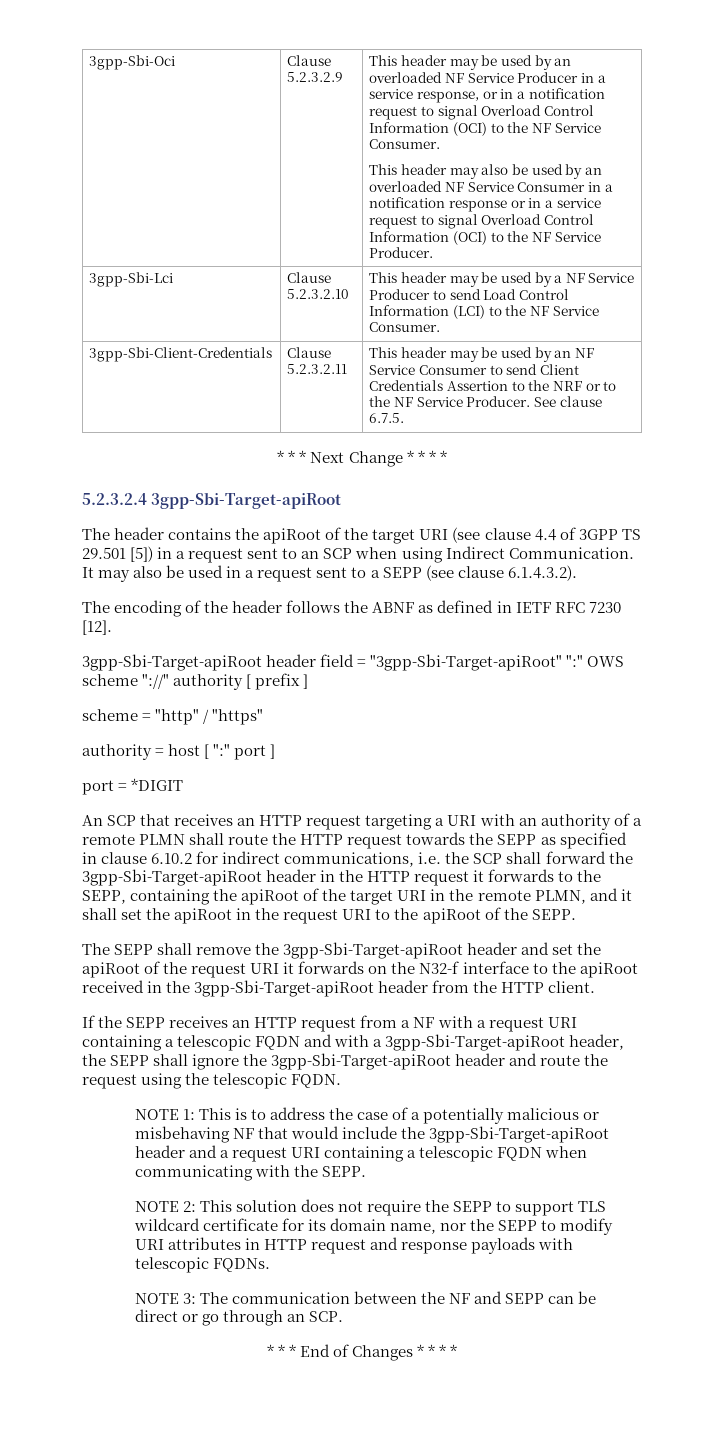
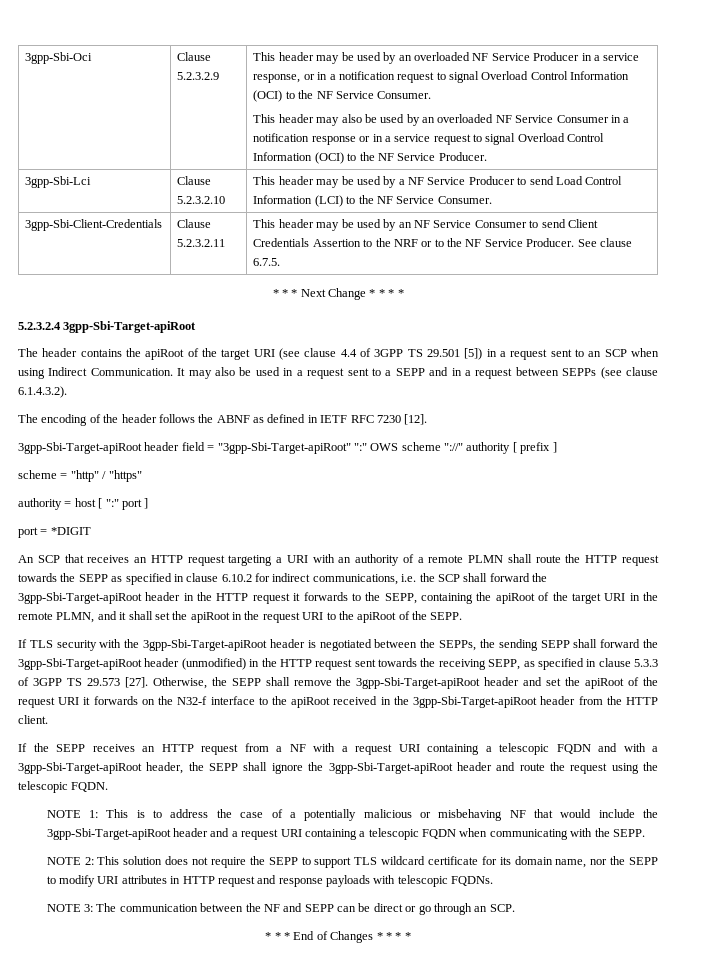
- It may also be used in a request sent to a SEPP (see clause 6.1.4.3.2).
+ It may also be used in a request sent to a SEPP and in a request between SEPPs (see clause 6.1.4.3.2).
- The SEPP shall remove the 3gpp-Sbi-Target-apiRoot header and set the apiRoot of the request URI it forwards on the N32-f interface to the apiRoot received in the 3gpp-Sbi-Target-apiRoot header from the HTTP client.
+ If TLS security with the 3gpp-Sbi-Target-apiRoot header is negotiated between the SEPPs, the sending SEPP shall forward the 3gpp-Sbi-Target-apiRoot header (unmodified) in the HTTP request sent towards the receiving SEPP, as specified in clause 5.3.3 of 3GPP TS 29.573 [27]. Otherwise, the SEPP shall remove the 3gpp-Sbi-Target-apiRoot header and set the apiRoot of the request URI it forwards on the N32-f interface to the apiRoot received in the 3gpp-Sbi-Target-apiRoot header from the HTTP client.

